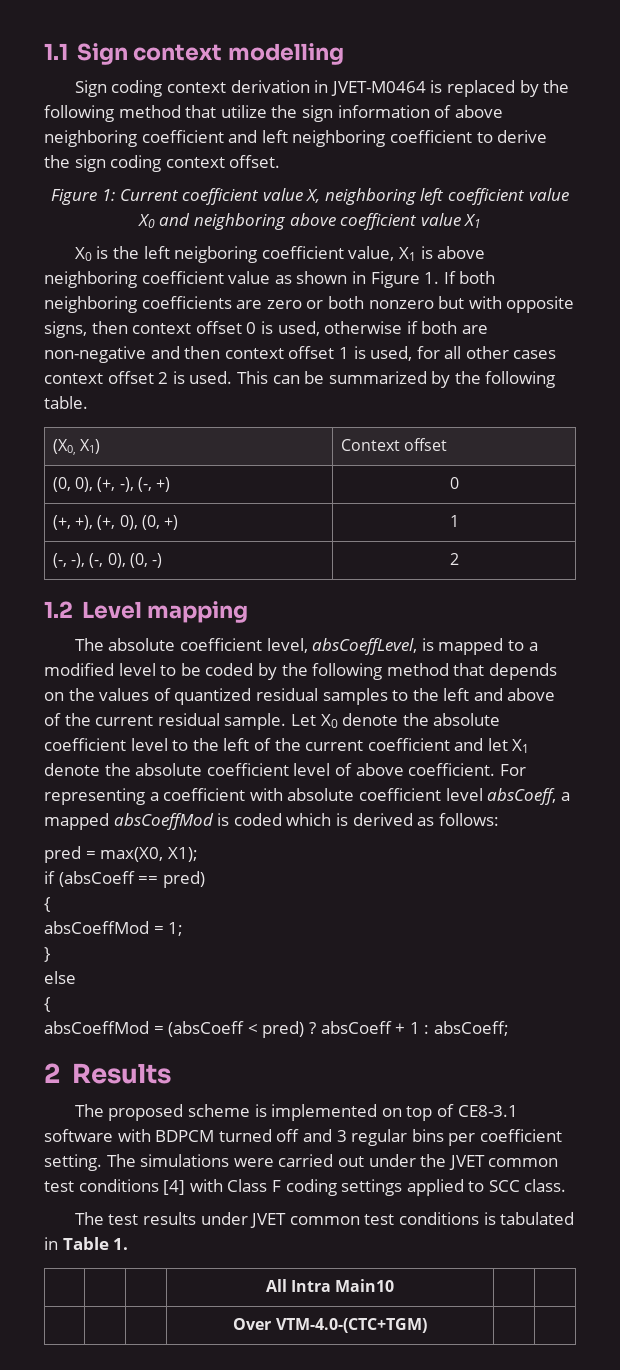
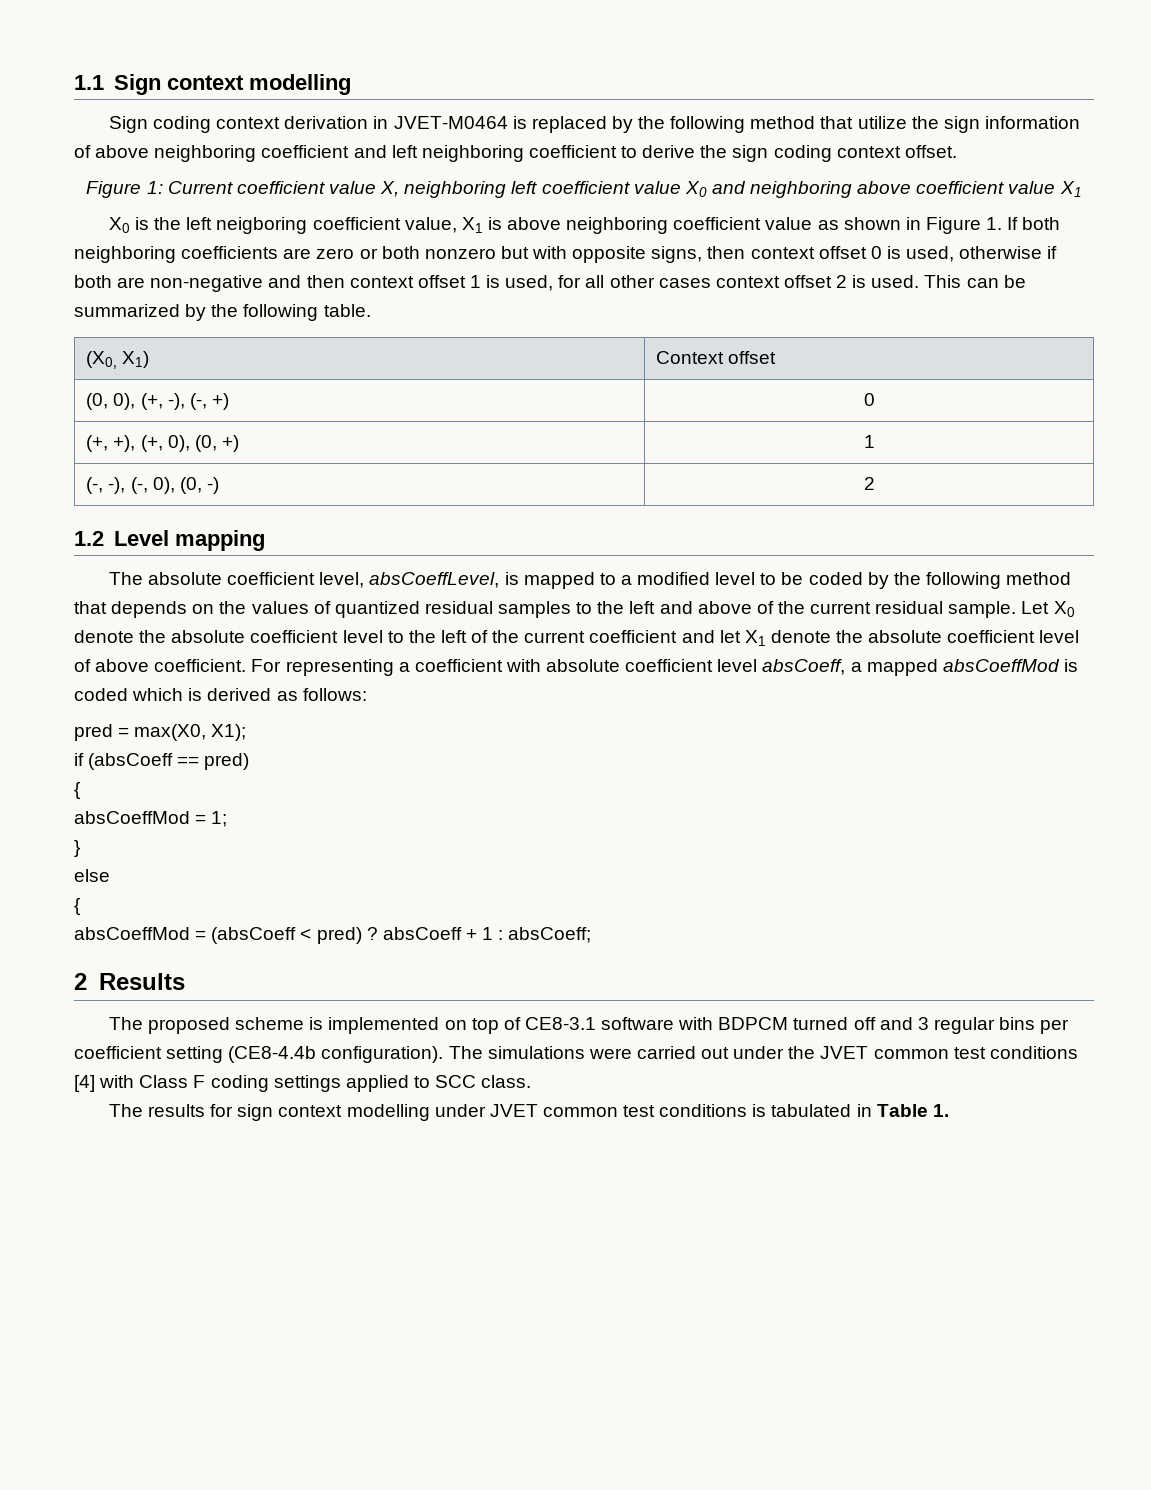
- The proposed scheme is implemented on top of CE8-3.1 software with BDPCM turned off and 3 regular bins per coefficient setting.
+ The proposed scheme is implemented on top of CE8-3.1 software with BDPCM turned off and 3 regular bins per coefficient setting (CE8-4.4b configuration).
- The test results under JVET common test conditions is tabulated in Table 1.
+ The results for sign context modelling under JVET common test conditions is tabulated in Table 1.
- | | | All Intra Main10 | |
- | | | Over VTM-4.0-(CTC+TGM) | |

